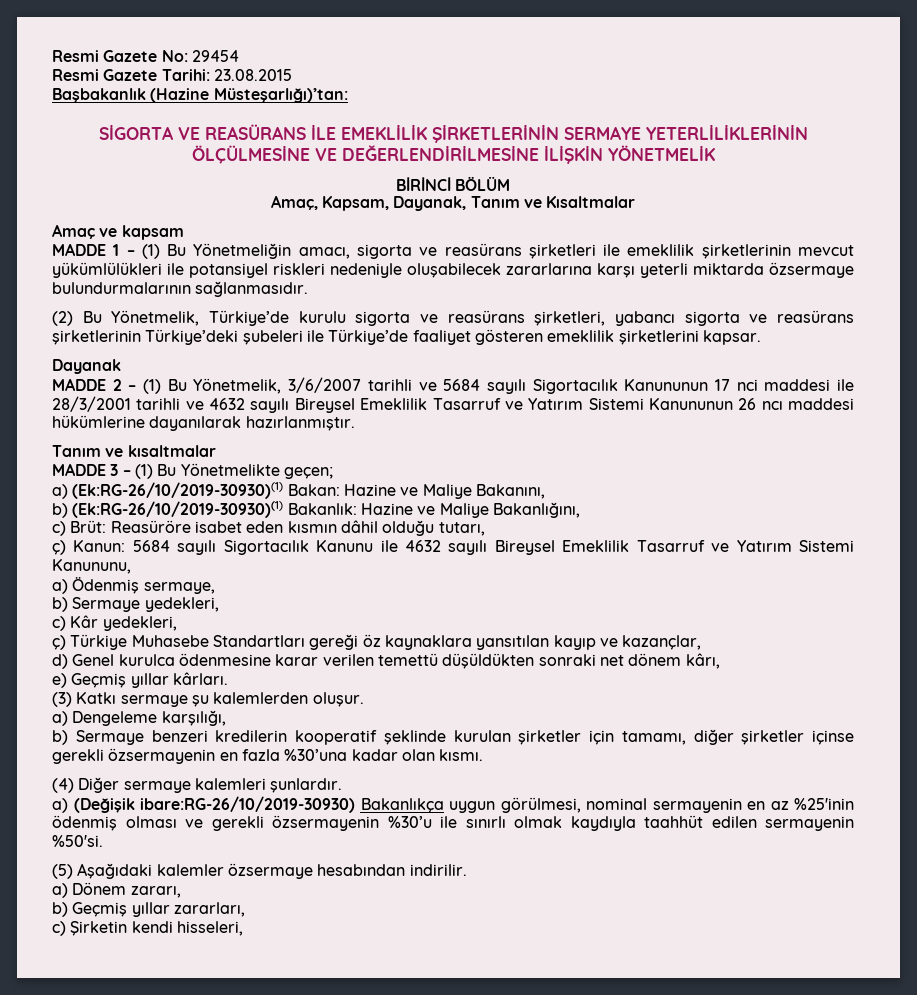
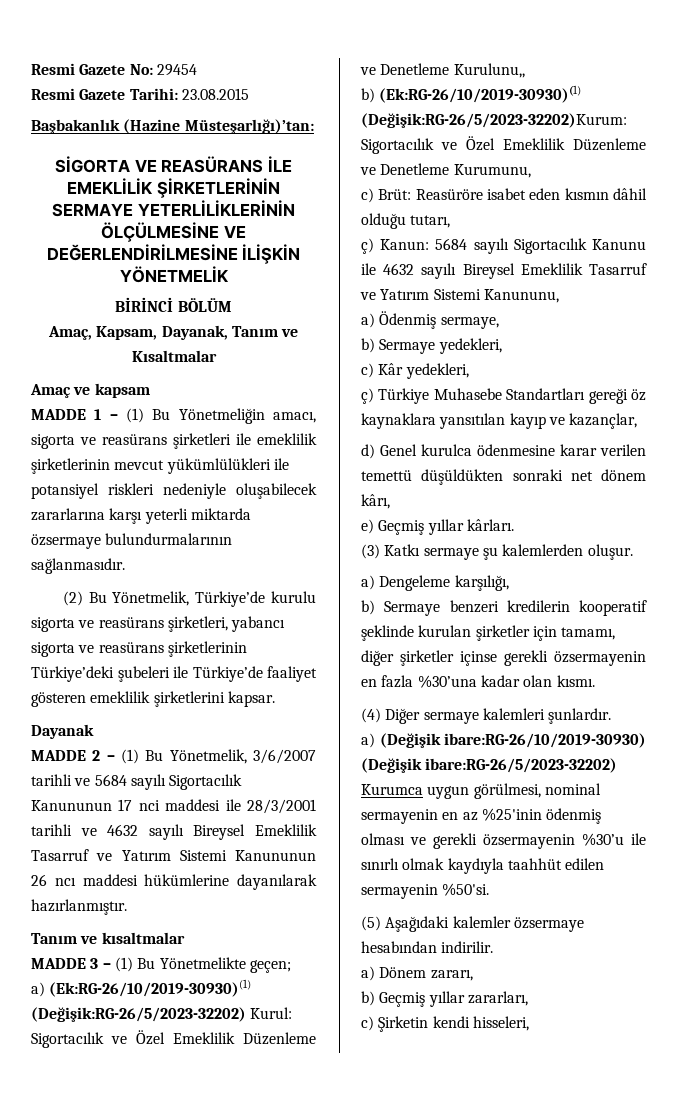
- a) (Ek:RG-26/10/2019-30930)(1) Bakan: Hazine ve Maliye Bakanını,
- b) (Ek:RG-26/10/2019-30930)(1) Bakanlık: Hazine ve Maliye Bakanlığını,
+ a) (Ek:RG-26/10/2019-30930)(1) (Değişik:RG-26/5/2023-32202) Kurul: Sigortacılık ve Özel Emeklilik Düzenleme ve Denetleme Kurulunu,,
+ b) (Ek:RG-26/10/2019-30930)(1) (Değişik:RG-26/5/2023-32202)Kurum: Sigortacılık ve Özel Emeklilik Düzenleme ve Denetleme Kurumunu,
- a) (Değişik ibare:RG-26/10/2019-30930) Bakanlıkça uygun görülmesi, nominal sermayenin en az %25'inin ödenmiş olması ve gerekli özsermayenin %30’u ile sınırlı olmak kaydıyla taahhüt edilen sermayenin %50'si.
+ a) (Değişik ibare:RG-26/10/2019-30930) (Değişik ibare:RG-26/5/2023-32202) Kurumca uygun görülmesi, nominal sermayenin en az %25'inin ödenmiş olması ve gerekli özsermayenin %30’u ile sınırlı olmak kaydıyla taahhüt edilen sermayenin %50'si.

